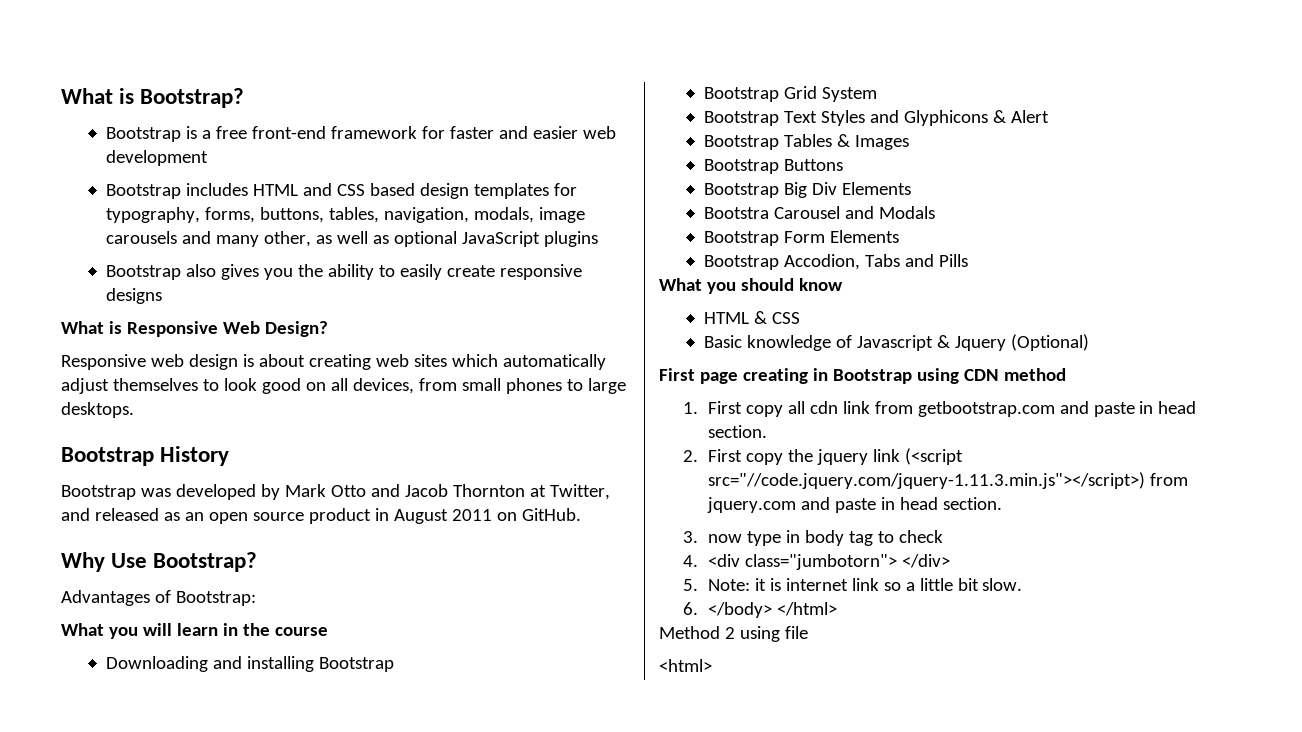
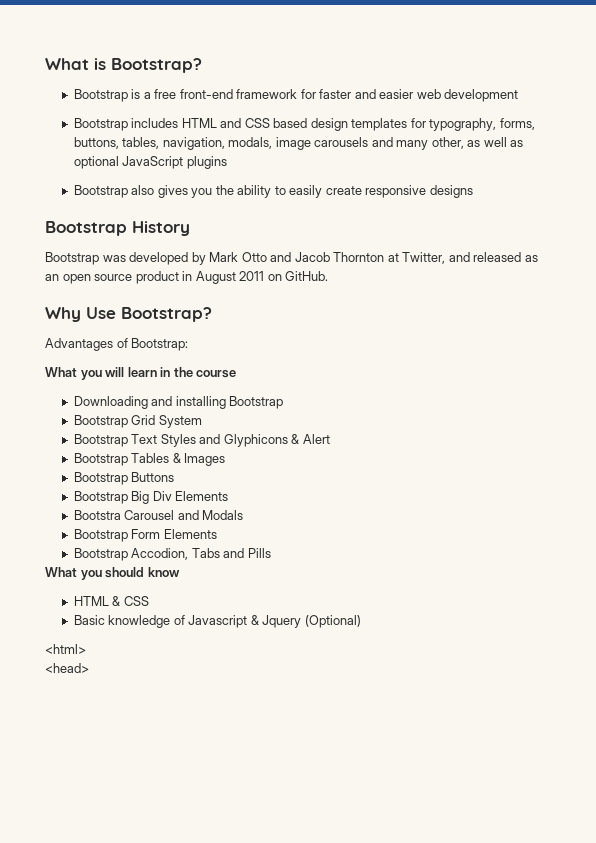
- What is Responsive Web Design?
- Responsive web design is about creating web sites which automatically adjust themselves to look good on all devices, from small phones to large desktops.
- First page creating in Bootstrap using CDN method
- 1. First copy all cdn link from getbootstrap.com and paste in head section.
- 2. First copy the jquery link (<script src="//code.jquery.com/jquery-1.11.3.min.js"></script>) from jquery.com and paste in head section.
- 3. now type in body tag to check
- 4. <div class="jumbotorn"> </div>
- 5. Note: it is internet link so a little bit slow.
- 6. </body> </html>
- Method 2 using file
  <html>
+ <head>

